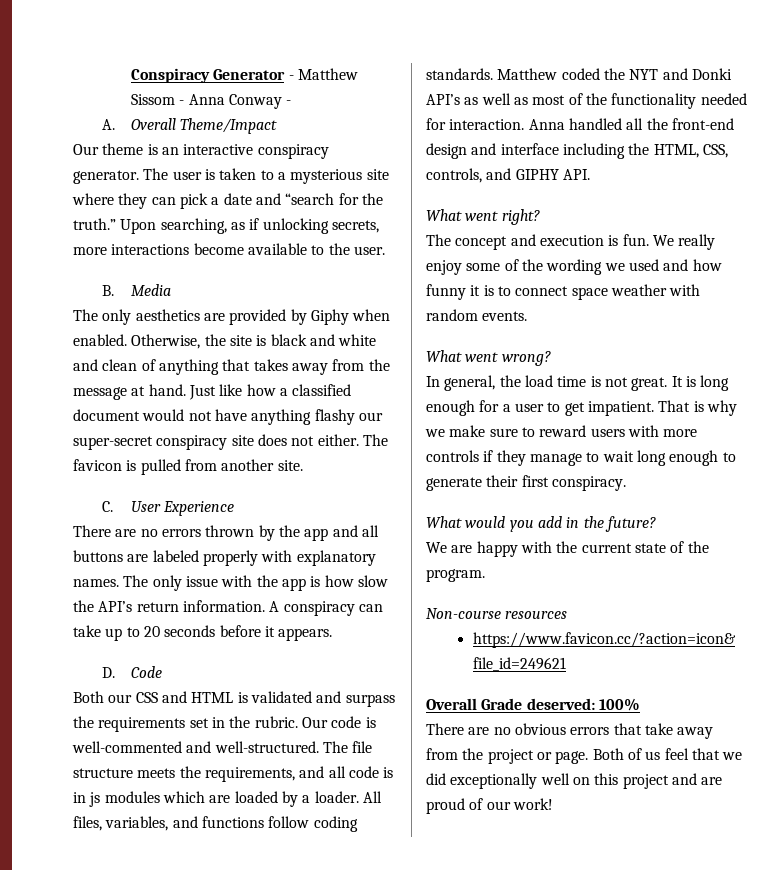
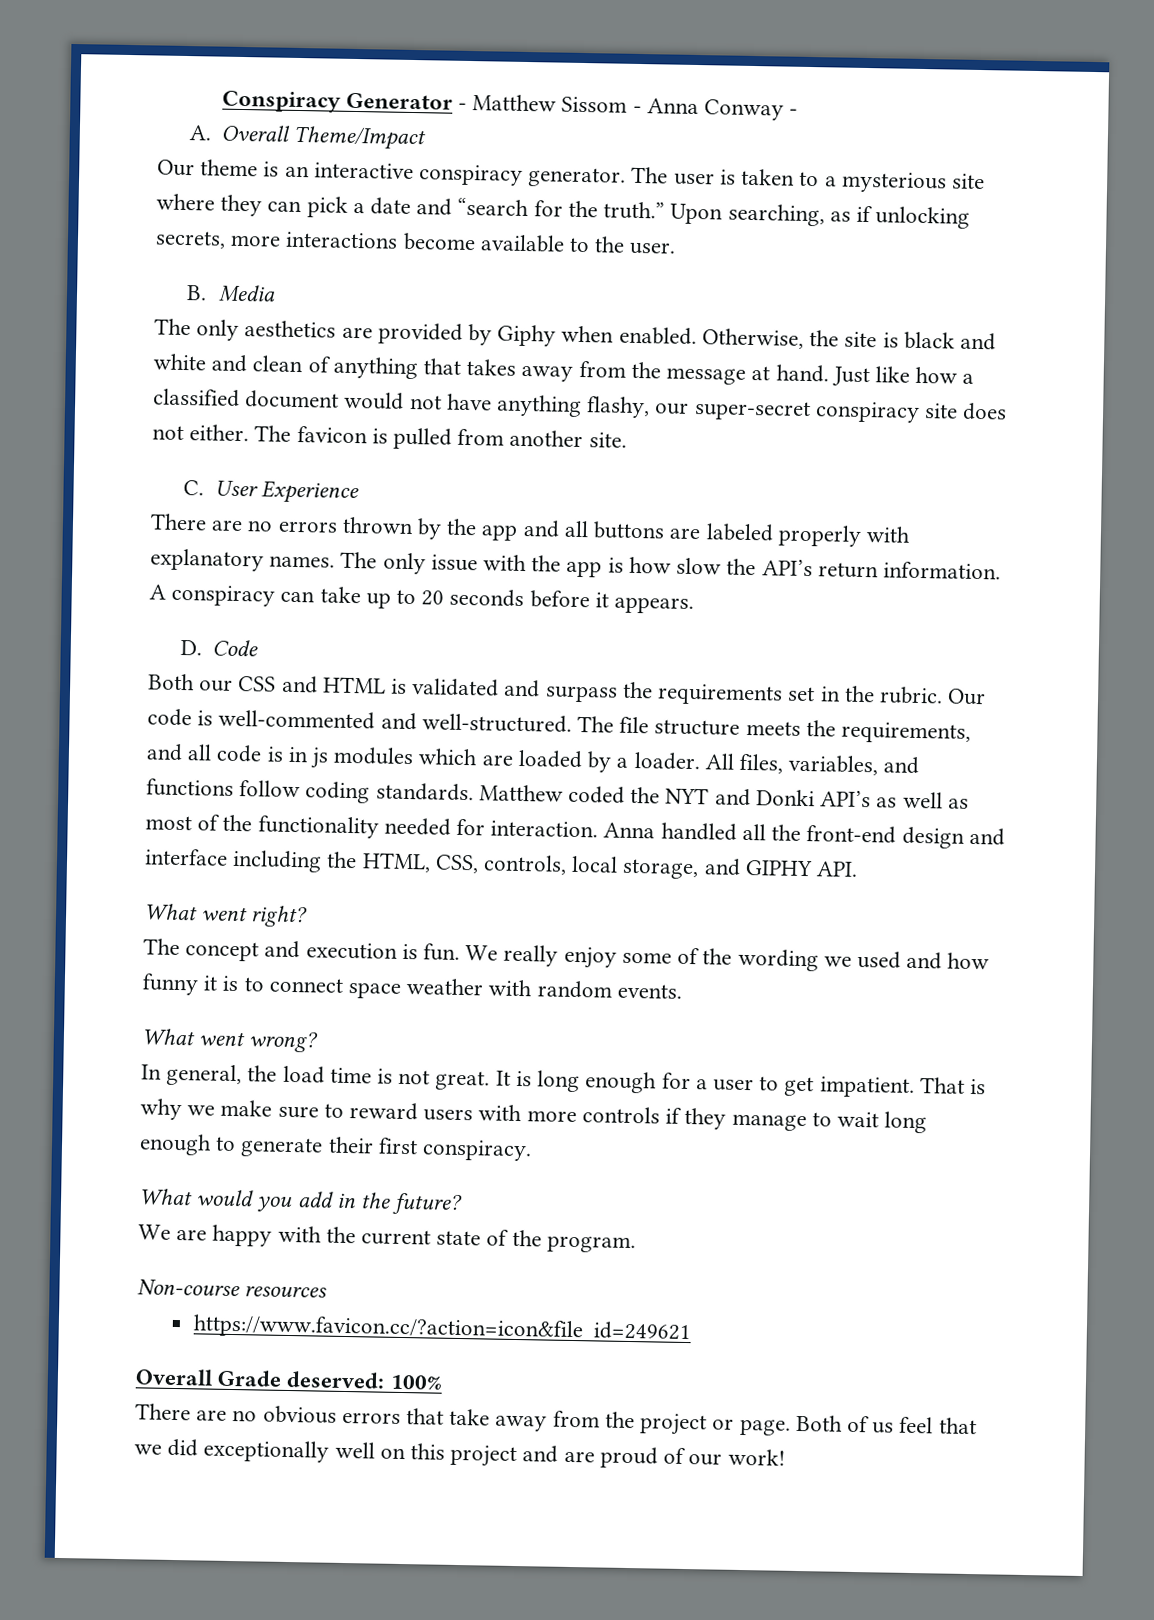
- Just like how a classified document would not have anything flashy our super-secret conspiracy site does not either.
+ Just like how a classified document would not have anything flashy, our super-secret conspiracy site does not either.
- Anna handled all the front-end design and interface including the HTML, CSS, controls, and GIPHY API.
+ Anna handled all the front-end design and interface including the HTML, CSS, controls, local storage, and GIPHY API.

